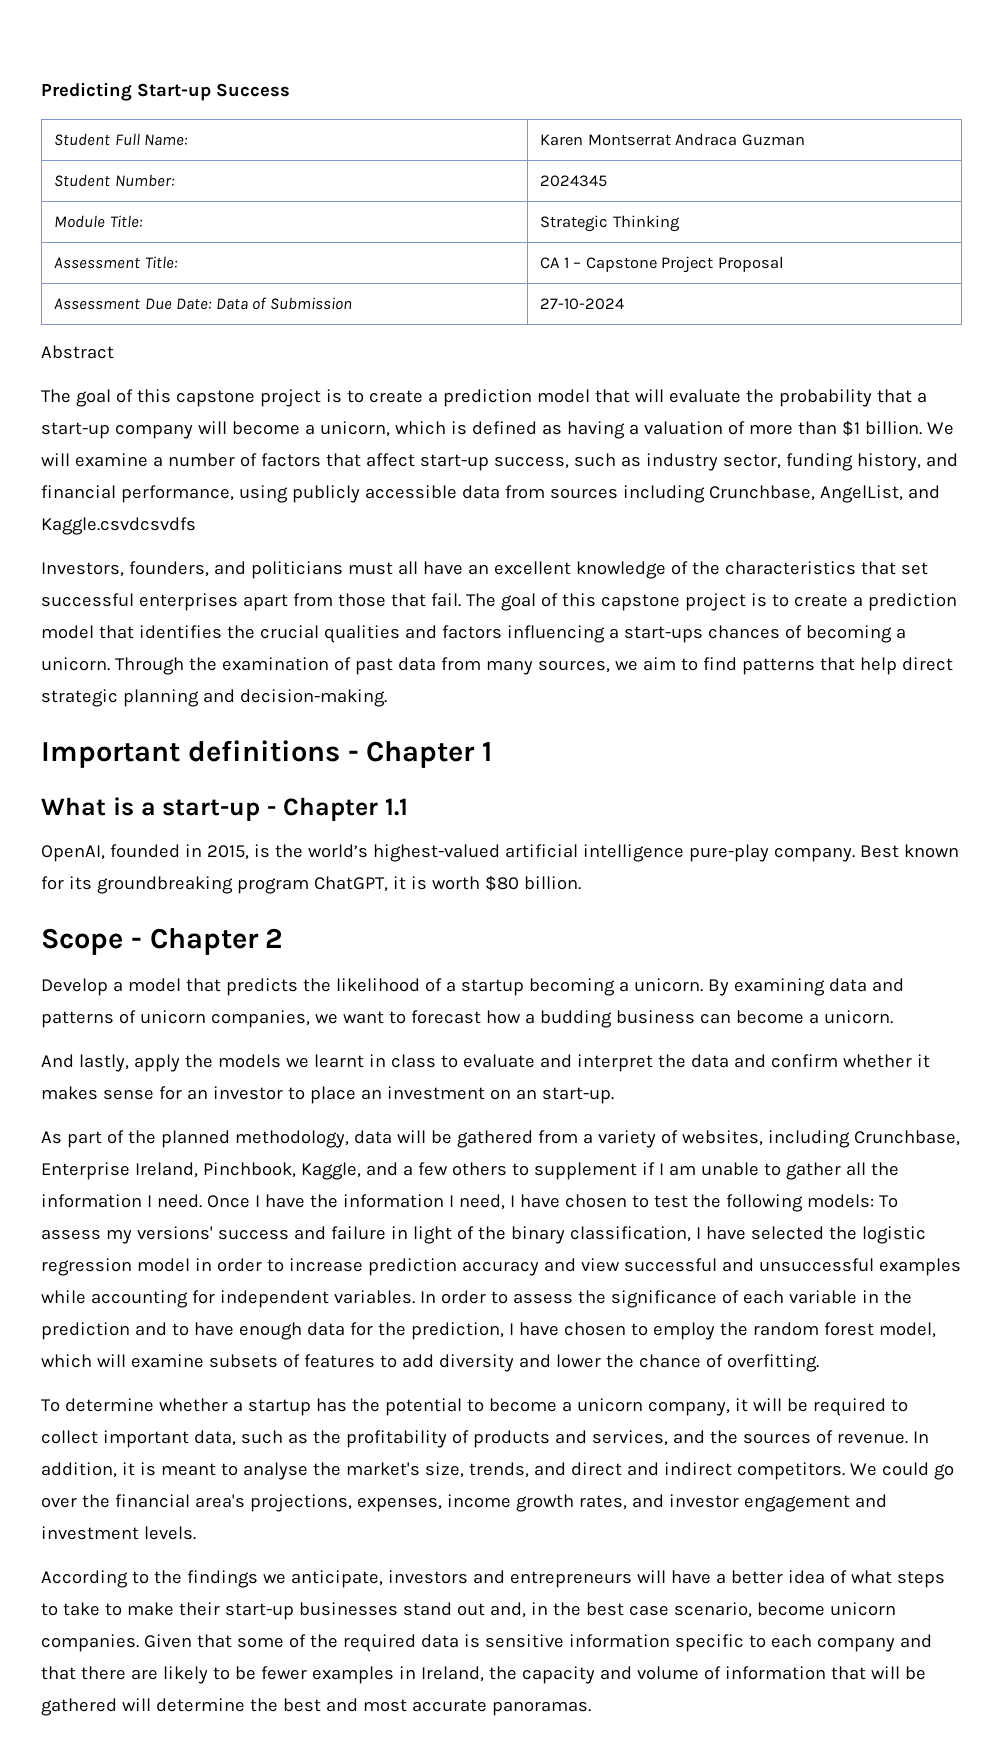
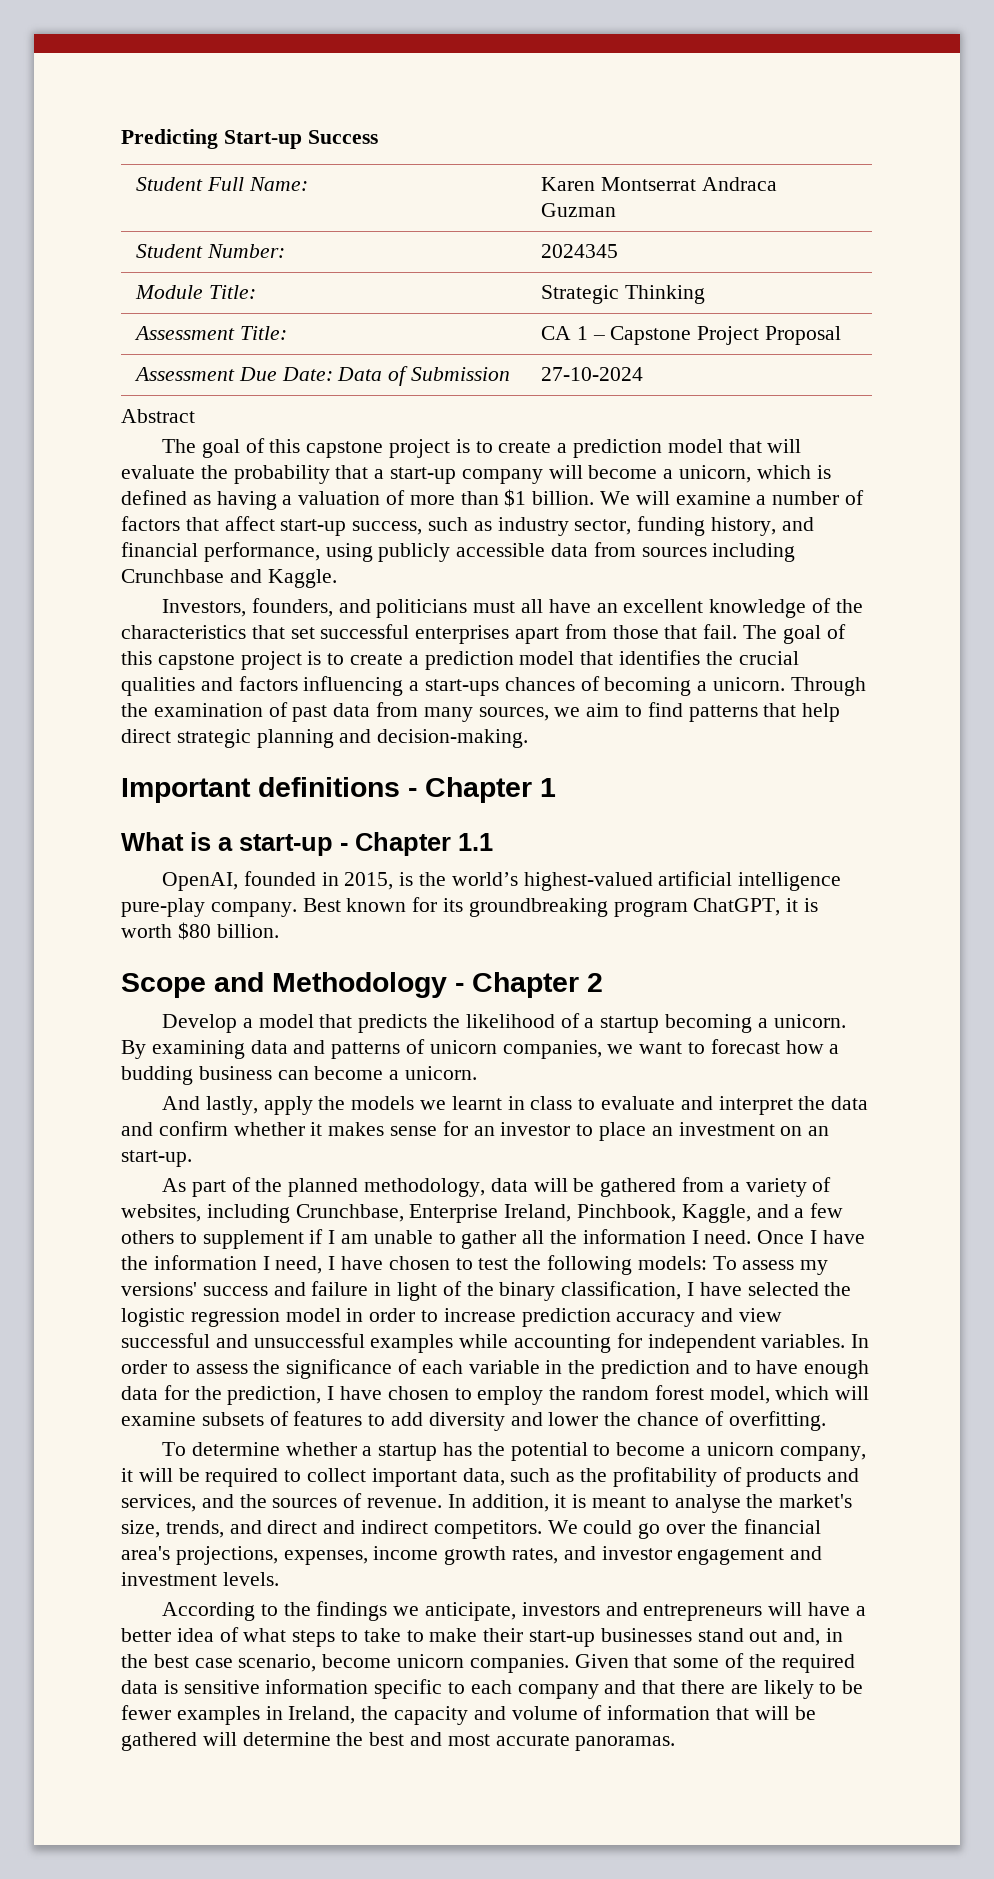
- We will examine a number of factors that affect start-up success, such as industry sector, funding history, and financial performance, using publicly accessible data from sources including Crunchbase, AngelList, and Kaggle.csvdcsvdfs
+ We will examine a number of factors that affect start-up success, such as industry sector, funding history, and financial performance, using publicly accessible data from sources including Crunchbase and Kaggle.
- Scope - Chapter 2
+ Scope and Methodology - Chapter 2

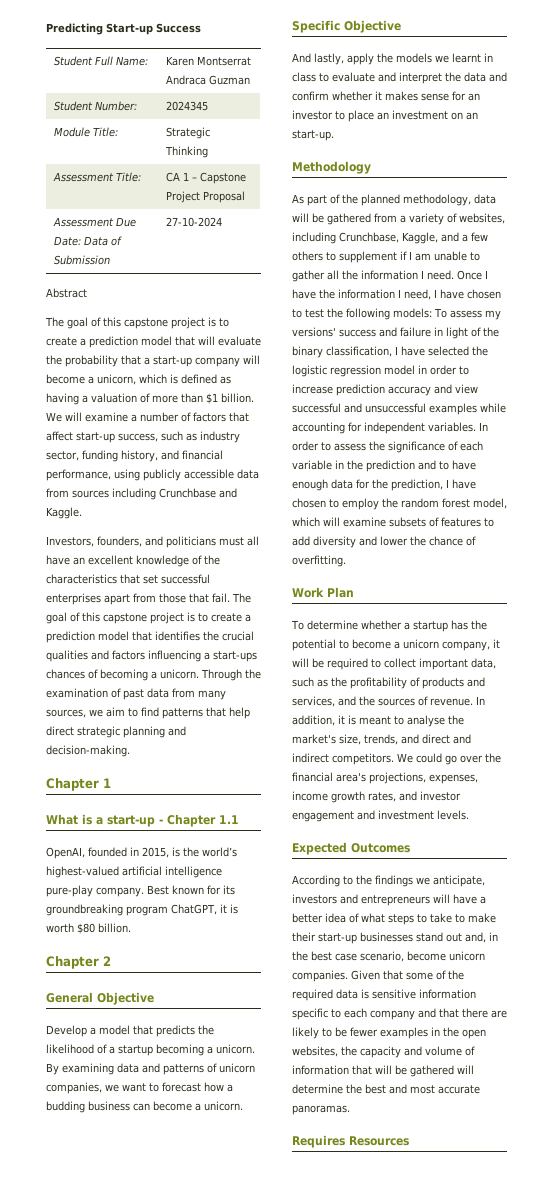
- Important definitions - Chapter 1
+ Chapter 1
- Scope and Methodology - Chapter 2
+ Chapter 2
+ General Objective
+ Specific Objective
+ Methodology
- As part of the planned methodology, data will be gathered from a variety of websites, including Crunchbase, Enterprise Ireland, Pinchbook, Kaggle, and a few others to supplement if I am unable to gather all the information I need.
+ As part of the planned methodology, data will be gathered from a variety of websites, including Crunchbase, Kaggle, and a few others to supplement if I am unable to gather all the information I need.
+ Work Plan
+ Expected Outcomes
- Given that some of the required data is sensitive information specific to each company and that there are likely to be fewer examples in Ireland, the capacity and volume of information that will be gathered will determine the best and most accurate panoramas.
+ Given that some of the required data is sensitive information specific to each company and that there are likely to be fewer examples in the open websites, the capacity and volume of information that will be gathered will determine the best and most accurate panoramas.
+ Requires Resources

